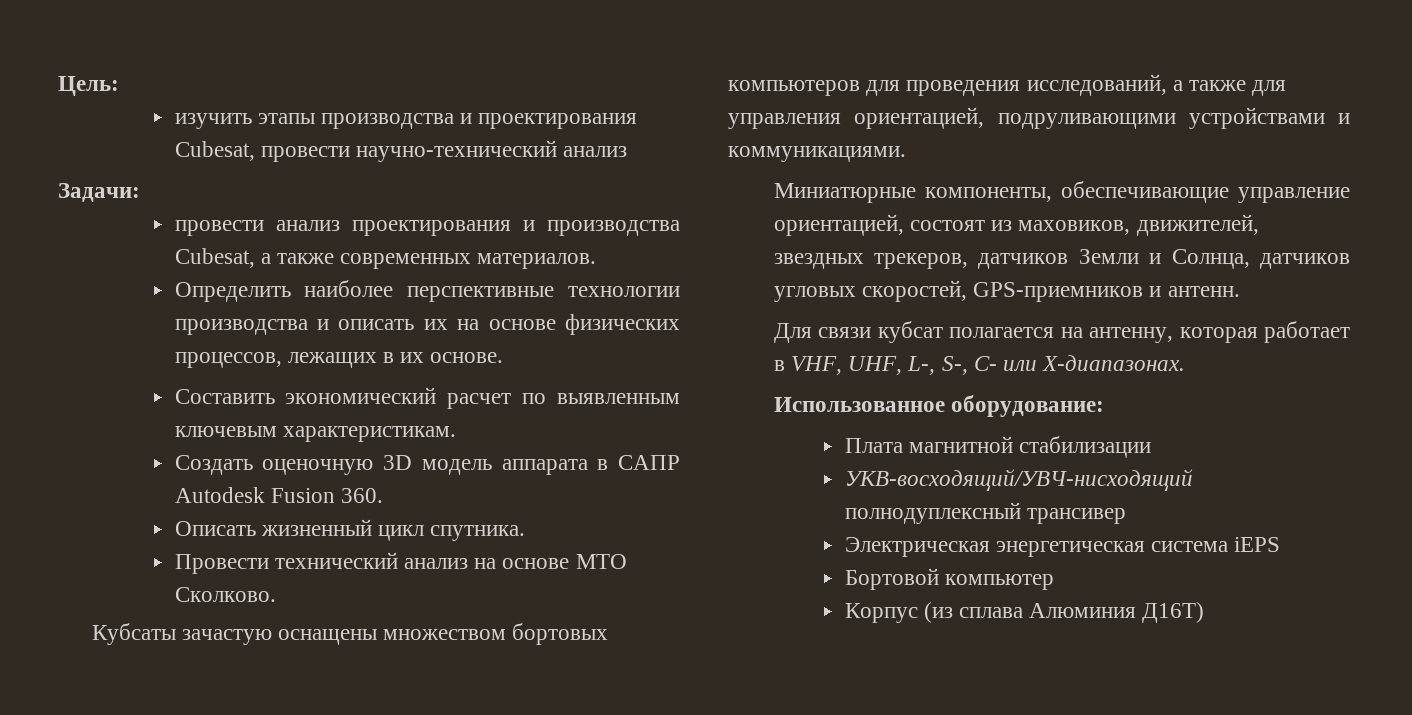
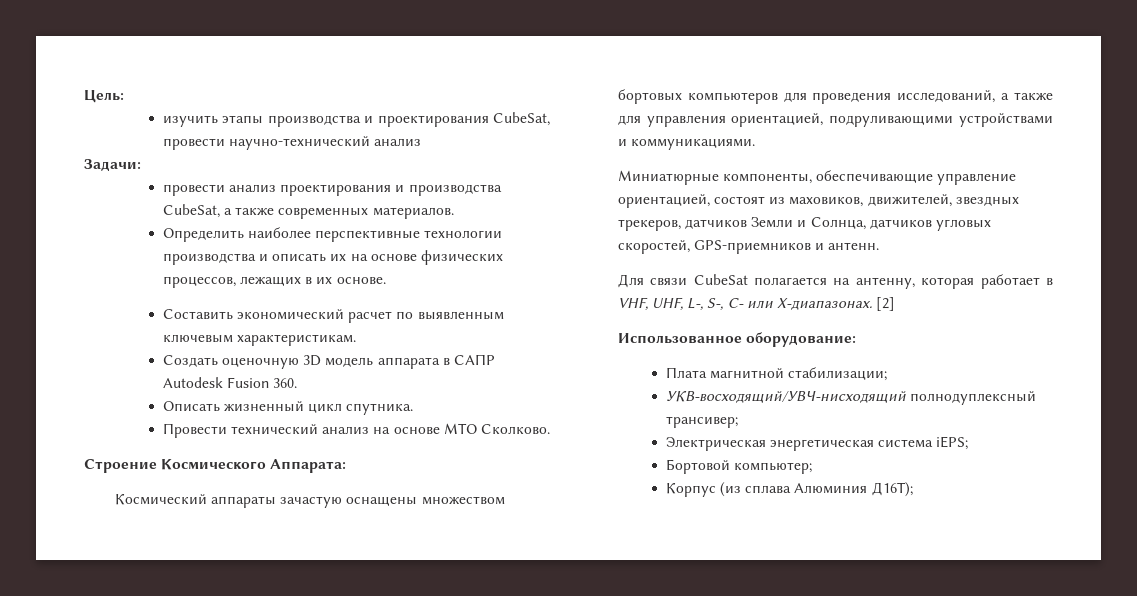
- изучить этапы производства и проектирования Cubesat, провести научно-технический анализ
+ изучить этапы производства и проектирования CubeSat, провести научно-технический анализ
- провести анализ проектирования и производства Cubesat, а также современных материалов.
+ провести анализ проектирования и производства CubeSat, а также современных материалов.
- Кубсаты зачастую оснащены множеством бортовых компьютеров для проведения исследований, а также для управления ориентацией, подруливающими устройствами и коммуникациями.
+ Строение Космического Аппарата:
+ Космический аппараты зачастую оснащены множеством бортовых компьютеров для проведения исследований, а также для управления ориентацией, подруливающими устройствами и коммуникациями.
- Для связи кубсат полагается на антенну, которая работает в VHF, UHF, L-, S-, C- или X-диапазонах.
+ Для связи CubeSat полагается на антенну, которая работает в VHF, UHF, L-, S-, C- или X-диапазонах. [2]
- Плата магнитной стабилизации
+ Плата магнитной стабилизации;
- УКВ-восходящий/УВЧ-нисходящий полнодуплексный трансивер
+ УКВ-восходящий/УВЧ-нисходящий полнодуплексный трансивер;
- Электрическая энергетическая система iEPS
+ Электрическая энергетическая система iEPS;
- Бортовой компьютер
+ Бортовой компьютер;
- Корпус (из сплава Алюминия Д16Т)
+ Корпус (из сплава Алюминия Д16Т);

